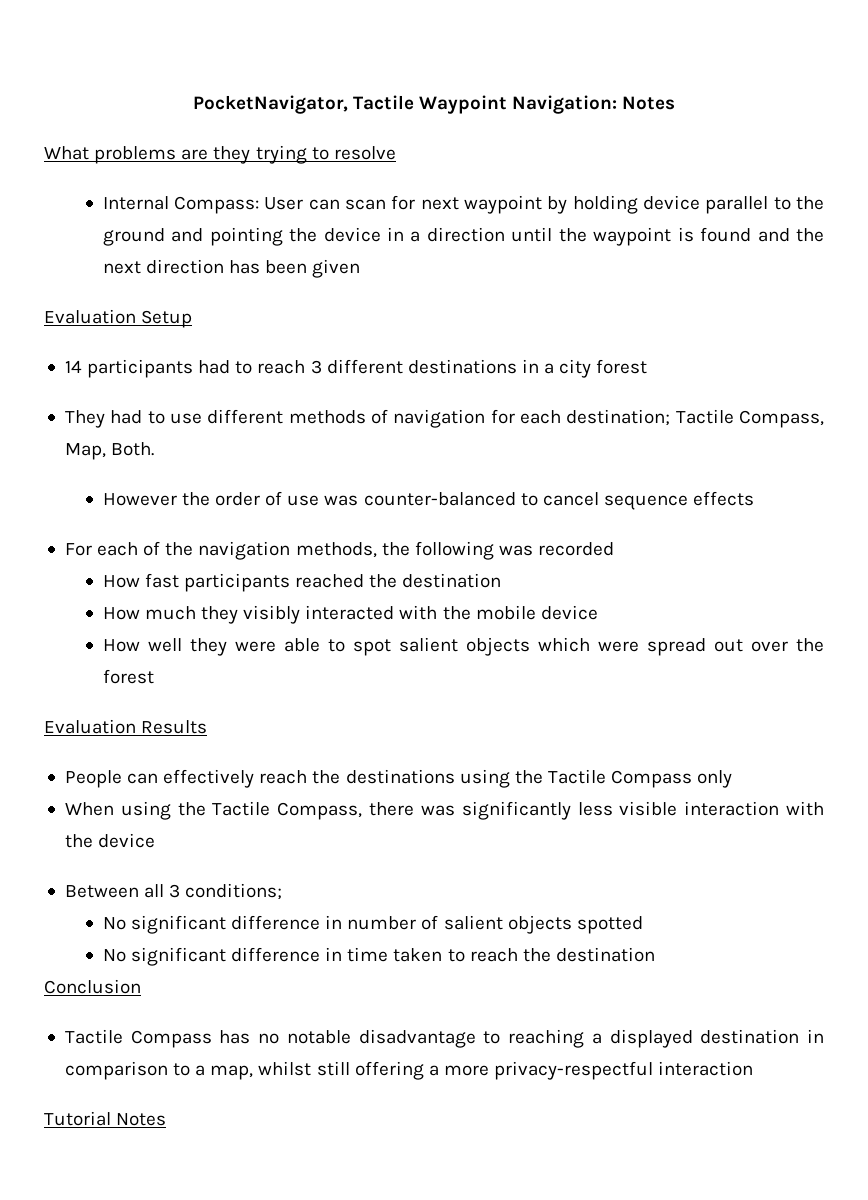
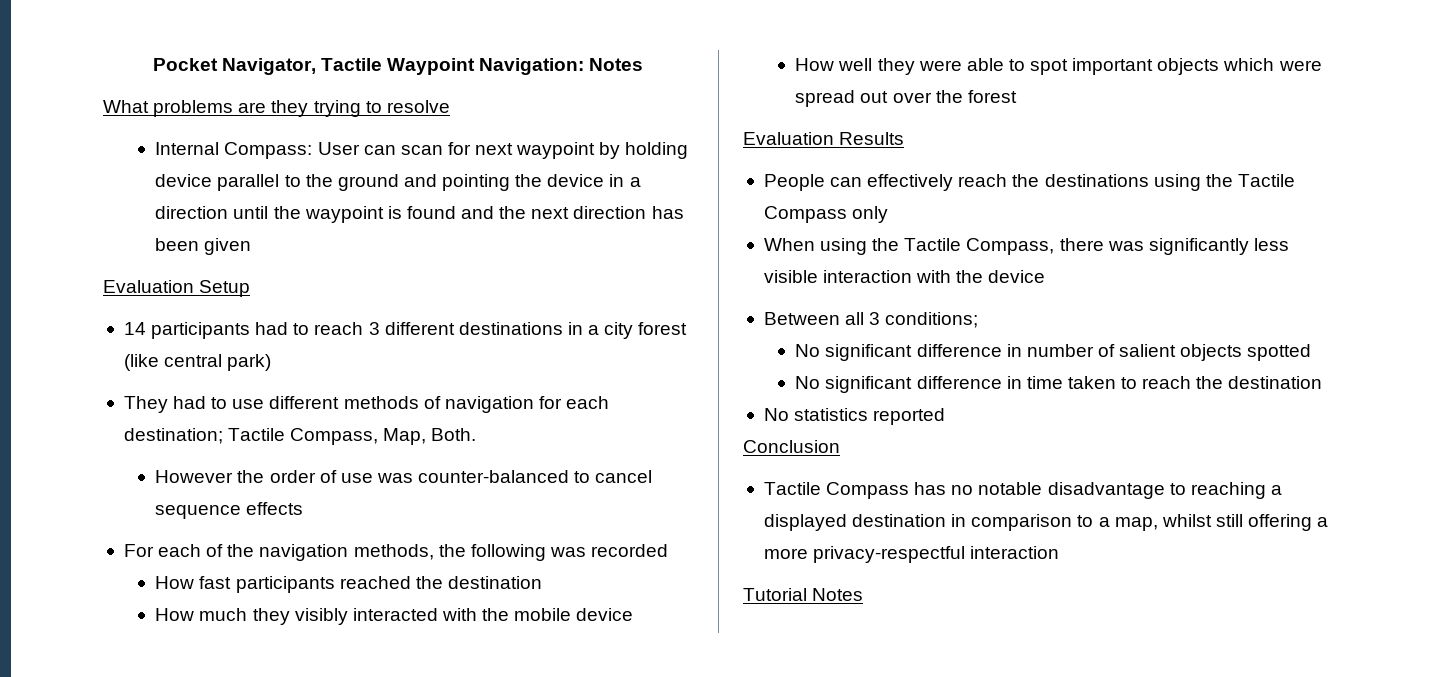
- PocketNavigator, Tactile Waypoint Navigation: Notes
+ Pocket Navigator, Tactile Waypoint Navigation: Notes
- 14 participants had to reach 3 different destinations in a city forest
+ 14 participants had to reach 3 different destinations in a city forest (like central park)
- How well they were able to spot salient objects which were spread out over the forest
+ How well they were able to spot important objects which were spread out over the forest
+ No statistics reported

